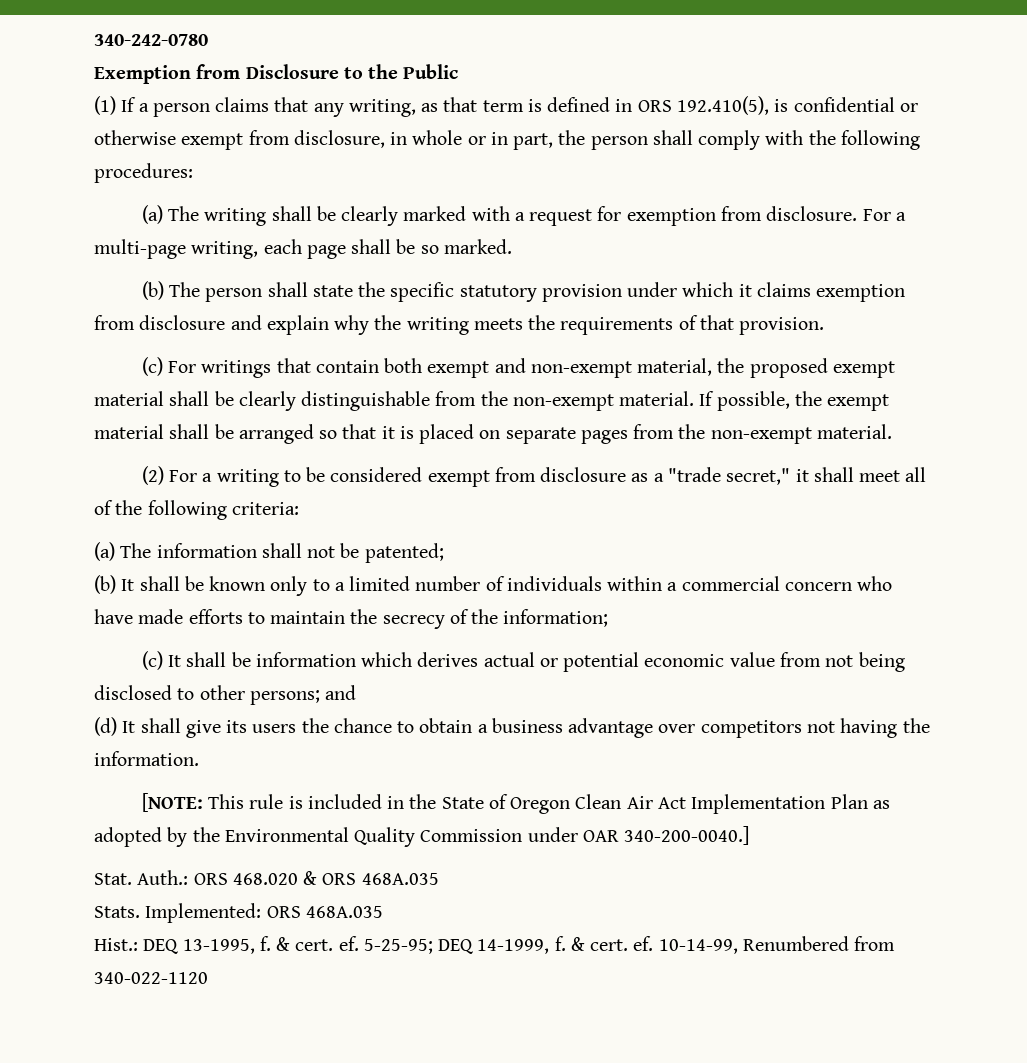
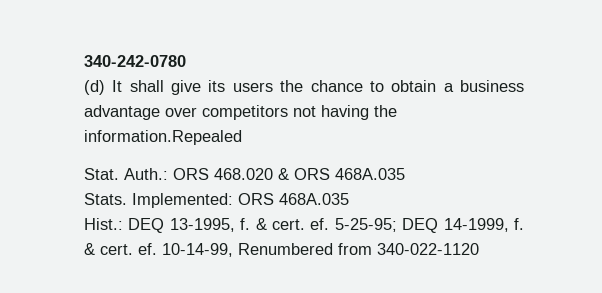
- Exemption from Disclosure to the Public
- (1) If a person claims that any writing, as that term is defined in ORS 192.410(5), is confidential or otherwise exempt from disclosure, in whole or in part, the person shall comply with the following procedures:
- (a) The writing shall be clearly marked with a request for exemption from disclosure. For a multi-page writing, each page shall be so marked.
- (b) The person shall state the specific statutory provision under which it claims exemption from disclosure and explain why the writing meets the requirements of that provision.
- (c) For writings that contain both exempt and non-exempt material, the proposed exempt material shall be clearly distinguishable from the non-exempt material. If possible, the exempt material shall be arranged so that it is placed on separate pages from the non-exempt material.
- (2) For a writing to be considered exempt from disclosure as a "trade secret," it shall meet all of the following criteria:
- (a) The information shall not be patented;
- (b) It shall be known only to a limited number of individuals within a commercial concern who have made efforts to maintain the secrecy of the information;
- (c) It shall be information which derives actual or potential economic value from not being disclosed to other persons; and
- (d) It shall give its users the chance to obtain a business advantage over competitors not having the information.
- [NOTE: This rule is included in the State of Oregon Clean Air Act Implementation Plan as adopted by the Environmental Quality Commission under OAR 340-200-0040.]
+ (d) It shall give its users the chance to obtain a business advantage over competitors not having the information.Repealed

